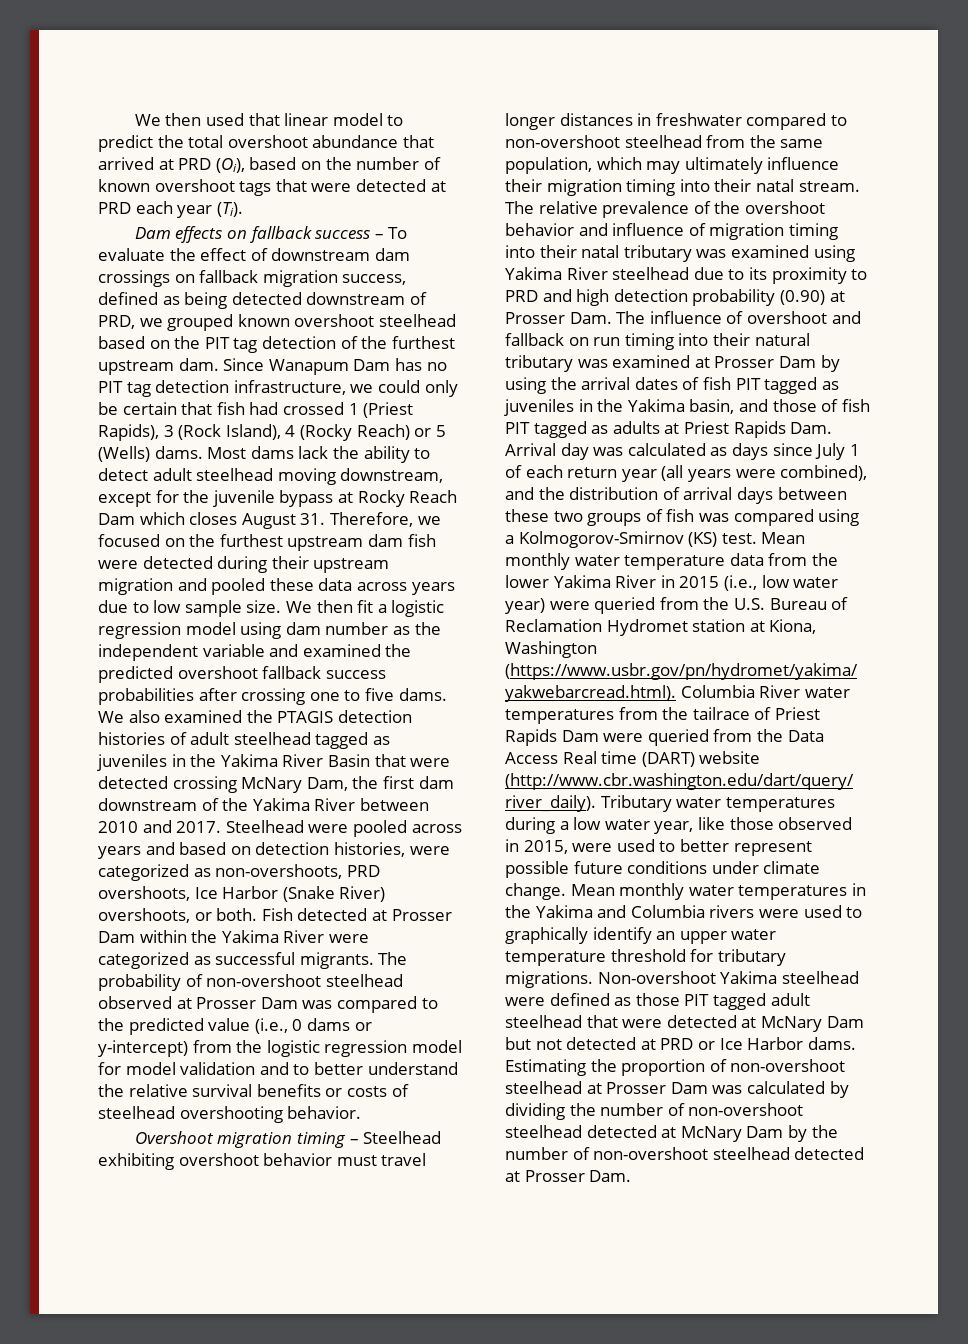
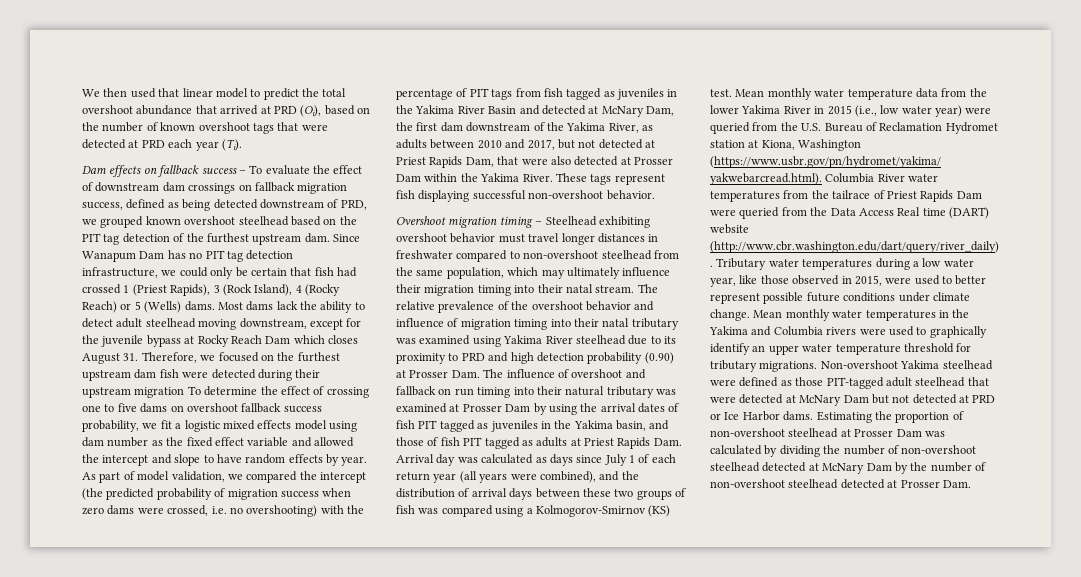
- Most dams lack the ability to detect adult steelhead moving downstream, except for the juvenile bypass at Rocky Reach Dam which closes August 31. Therefore, we focused on the furthest upstream dam fish were detected during their upstream migration and pooled these data across years due to low sample size. We then fit a logistic regression model using dam number as the independent variable and examined the predicted overshoot fallback success probabilities after crossing one to five dams. We also examined the PTAGIS detection histories of adult steelhead tagged as juveniles in the Yakima River Basin that were detected crossing McNary Dam, the first dam downstream of the Yakima River between 2010 and 2017. Steelhead were pooled across years and based on detection histories, were categorized as non-overshoots, PRD overshoots, Ice Harbor (Snake River) overshoots, or both. Fish detected at Prosser Dam within the Yakima River were categorized as successful migrants. The probability of non-overshoot steelhead observed at Prosser Dam was compared to the predicted value (i.e., 0 dams or y-intercept) from the logistic regression model for model validation and to better understand the relative survival benefits or costs of steelhead overshooting behavior.
+ Most dams lack the ability to detect adult steelhead moving downstream, except for the juvenile bypass at Rocky Reach Dam which closes August 31. Therefore, we focused on the furthest upstream dam fish were detected during their upstream migration To determine the effect of crossing one to five dams on overshoot fallback success probability, we fit a logistic mixed effects model using dam number as the fixed effect variable and allowed the intercept and slope to have random effects by year. As part of model validation, we compared the intercept (the predicted probability of migration success when zero dams were crossed, i.e. no overshooting) with the percentage of PIT tags from fish tagged as juveniles in the Yakima River Basin and detected at McNary Dam, the first dam downstream of the Yakima River, as adults between 2010 and 2017, but not detected at Priest Rapids Dam, that were also detected at Prosser Dam within the Yakima River. These tags represent fish displaying successful non-overshoot behavior.
- Non-overshoot Yakima steelhead were defined as those PIT tagged adult steelhead that were detected at McNary Dam but not detected at PRD or Ice Harbor dams.
+ Non-overshoot Yakima steelhead were defined as those PIT-tagged adult steelhead that were detected at McNary Dam but not detected at PRD or Ice Harbor dams.

